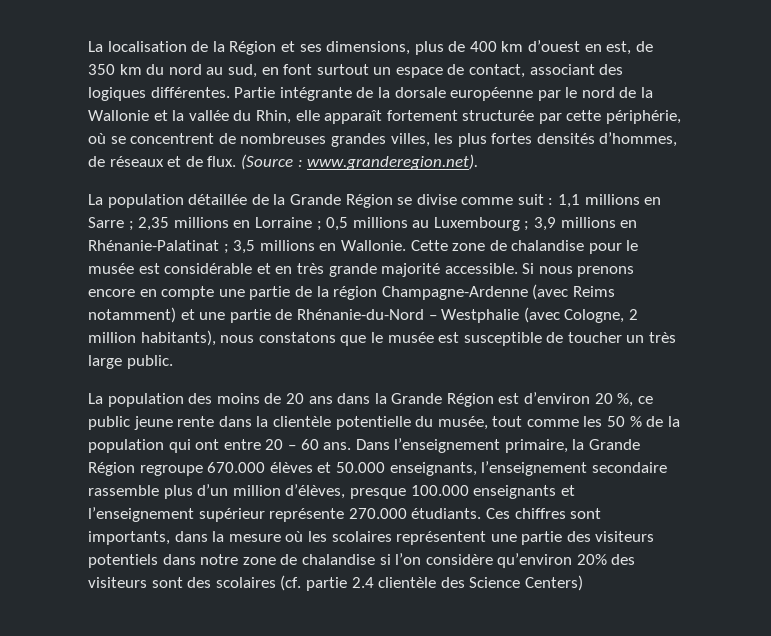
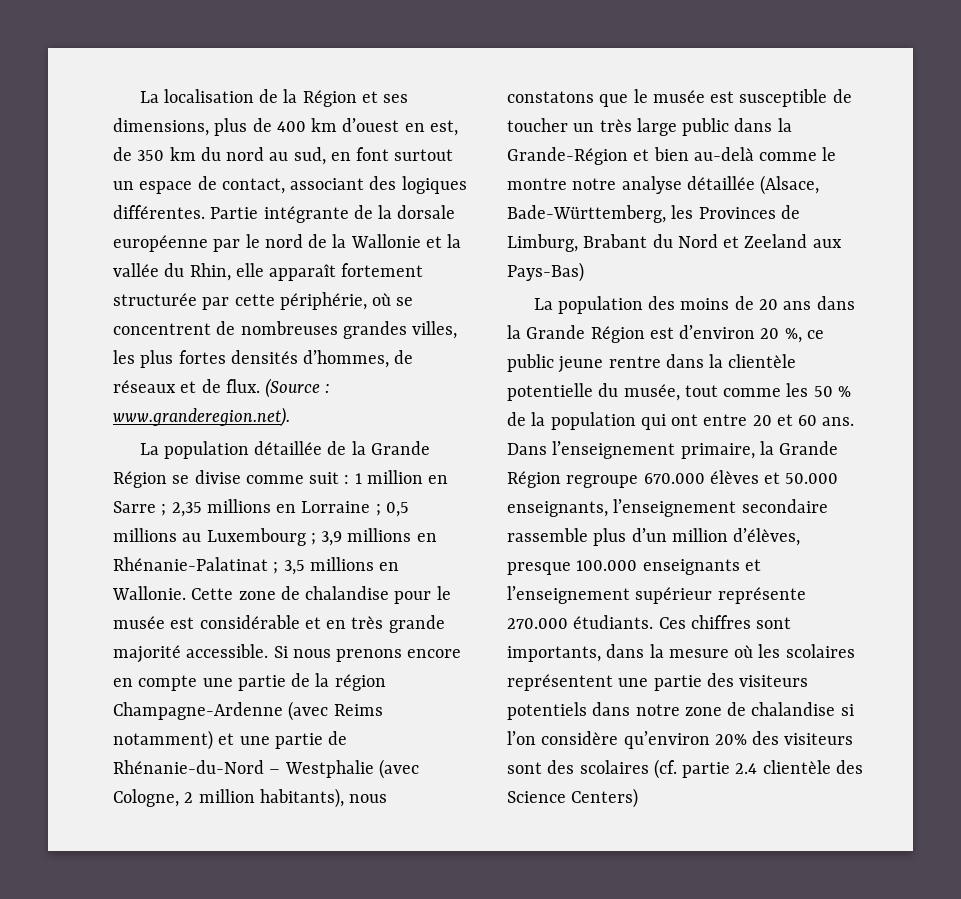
- La population détaillée de la Grande Région se divise comme suit : 1,1 millions en Sarre ; 2,35 millions en Lorraine ; 0,5 millions au Luxembourg ; 3,9 millions en Rhénanie-Palatinat ; 3,5 millions en Wallonie.
+ La population détaillée de la Grande Région se divise comme suit : 1 million en Sarre ; 2,35 millions en Lorraine ; 0,5 millions au Luxembourg ; 3,9 millions en Rhénanie-Palatinat ; 3,5 millions en Wallonie.
- Si nous prenons encore en compte une partie de la région Champagne-Ardenne (avec Reims notamment) et une partie de Rhénanie-du-Nord – Westphalie (avec Cologne, 2 million habitants), nous constatons que le musée est susceptible de toucher un très large public.
+ Si nous prenons encore en compte une partie de la région Champagne-Ardenne (avec Reims notamment) et une partie de Rhénanie-du-Nord – Westphalie (avec Cologne, 2 million habitants), nous constatons que le musée est susceptible de toucher un très large public dans la Grande-Région et bien au-delà comme le montre notre analyse détaillée (Alsace, Bade-Württemberg, les Provinces de Limburg, Brabant du Nord et Zeeland aux Pays-Bas)
- La population des moins de 20 ans dans la Grande Région est d’environ 20 %, ce public jeune rente dans la clientèle potentielle du musée, tout comme les 50 % de la population qui ont entre 20 – 60 ans.
+ La population des moins de 20 ans dans la Grande Région est d’environ 20 %, ce public jeune rentre dans la clientèle potentielle du musée, tout comme les 50 % de la population qui ont entre 20 et 60 ans.

